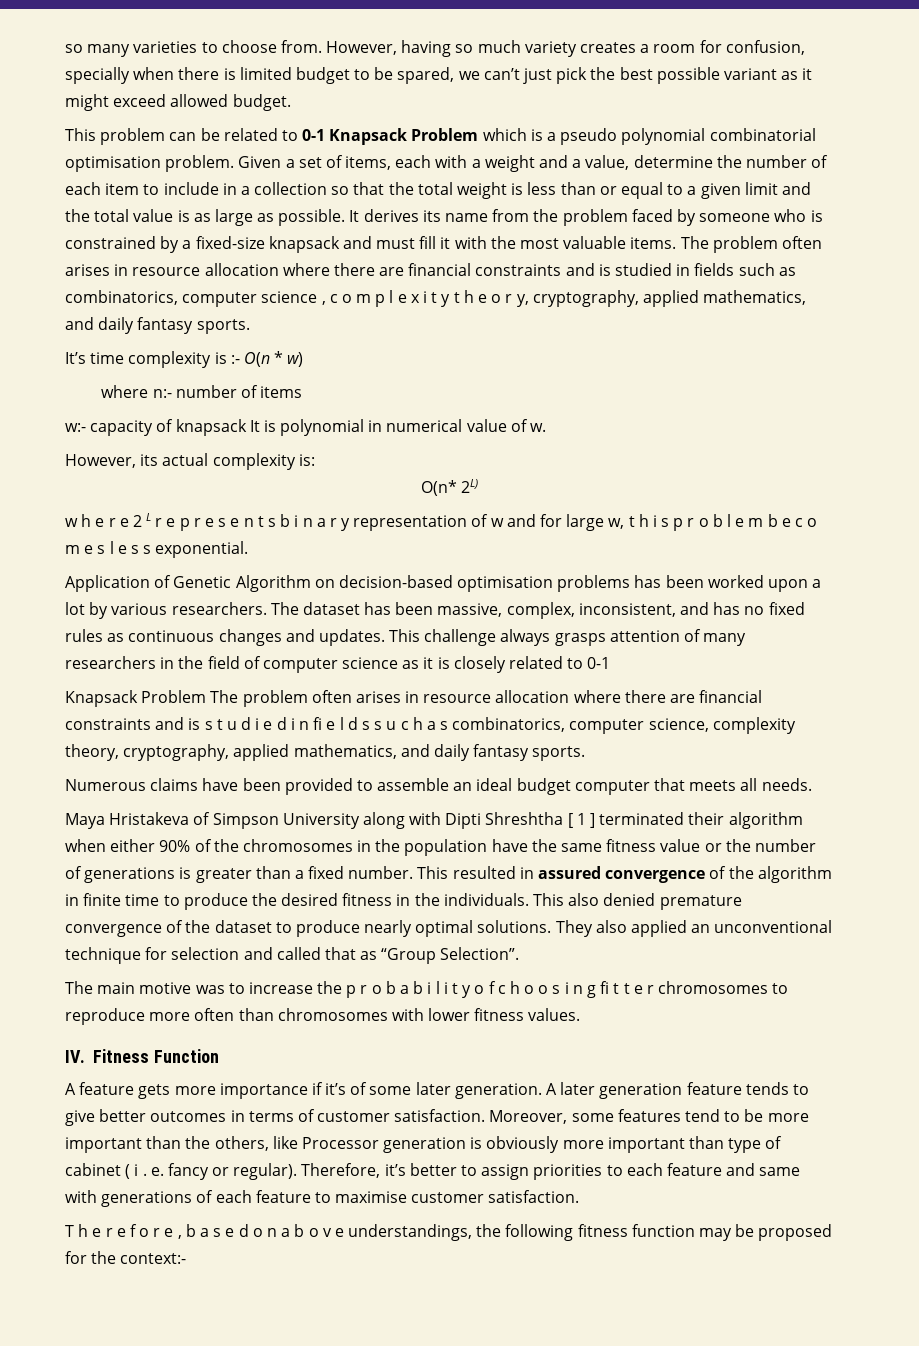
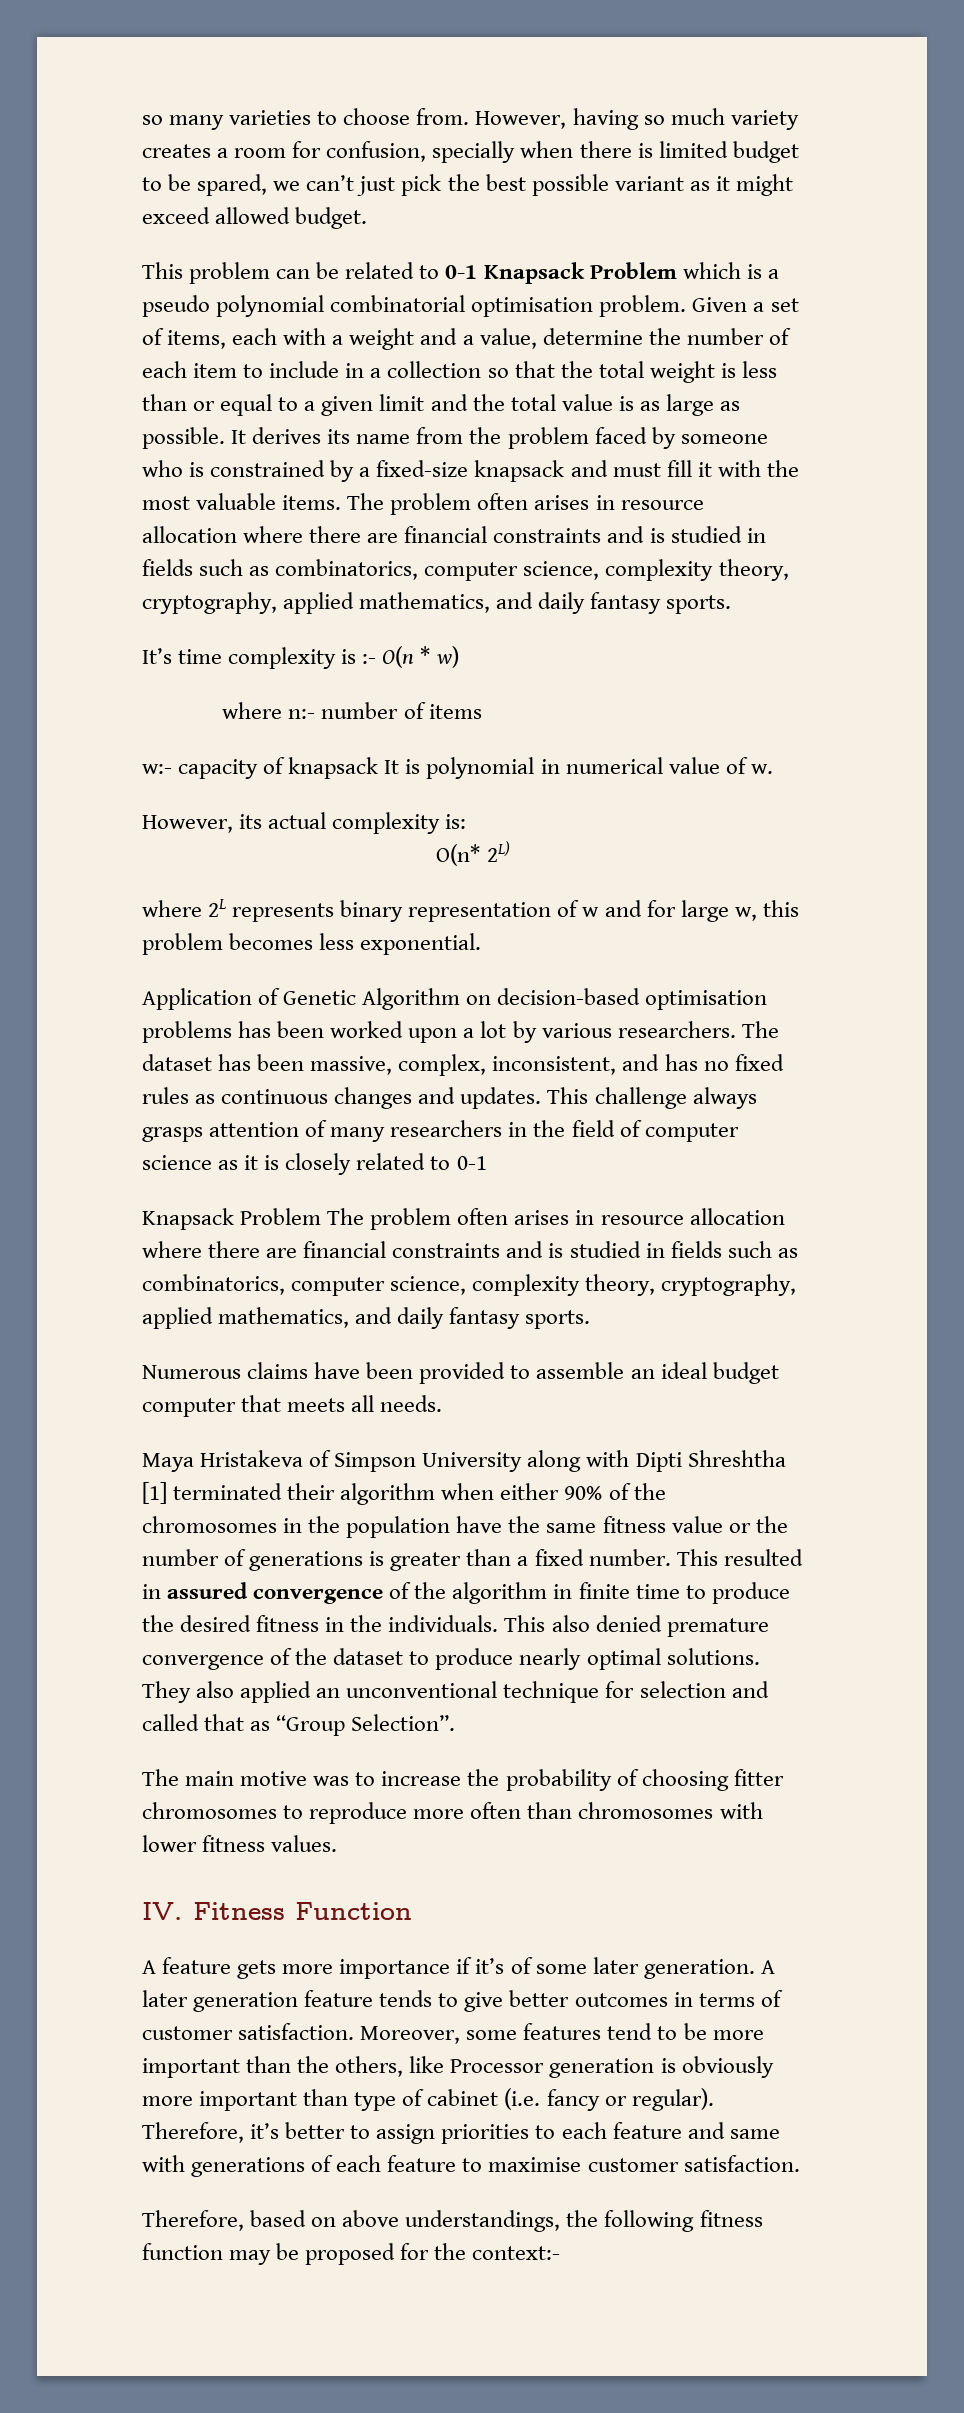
- It derives its name from the problem faced by someone who is constrained by a fixed-size knapsack and must fill it with the most valuable items. The problem often arises in resource allocation where there are financial constraints and is studied in fields such as combinatorics, computer science , c o m p l e x i t y t h e o r y, cryptography, applied mathematics, and daily fantasy sports.
+ It derives its name from the problem faced by someone who is constrained by a fixed-size knapsack and must fill it with the most valuable items. The problem often arises in resource allocation where there are financial constraints and is studied in fields such as combinatorics, computer science, complexity theory, cryptography, applied mathematics, and daily fantasy sports.
- w h e r e 2 L r e p r e s e n t s b i n a r y representation of w and for large w, t h i s p r o b l e m b e c o m e s l e s s exponential.
+ where 2L represents binary representation of w and for large w, this problem becomes less exponential.
- Knapsack Problem The problem often arises in resource allocation where there are financial constraints and is s t u d i e d i n fi e l d s s u c h a s combinatorics, computer science, complexity theory, cryptography, applied mathematics, and daily fantasy sports.
+ Knapsack Problem The problem often arises in resource allocation where there are financial constraints and is studied in fields such as combinatorics, computer science, complexity theory, cryptography, applied mathematics, and daily fantasy sports.
- Maya Hristakeva of Simpson University along with Dipti Shreshtha [ 1 ] terminated their algorithm when either 90% of the chromosomes in the population have the same fitness value or the number of generations is greater than a fixed number.
+ Maya Hristakeva of Simpson University along with Dipti Shreshtha [1] terminated their algorithm when either 90% of the chromosomes in the population have the same fitness value or the number of generations is greater than a fixed number.
- The main motive was to increase the p r o b a b i l i t y o f c h o o s i n g fi t t e r chromosomes to reproduce more often than chromosomes with lower fitness values.
+ The main motive was to increase the probability of choosing fitter chromosomes to reproduce more often than chromosomes with lower fitness values.
- Moreover, some features tend to be more important than the others, like Processor generation is obviously more important than type of cabinet ( i . e. fancy or regular).
+ Moreover, some features tend to be more important than the others, like Processor generation is obviously more important than type of cabinet (i.e. fancy or regular).
- T h e r e f o r e , b a s e d o n a b o v e understandings, the following fitness function may be proposed for the context:-
+ Therefore, based on above understandings, the following fitness function may be proposed for the context:-

